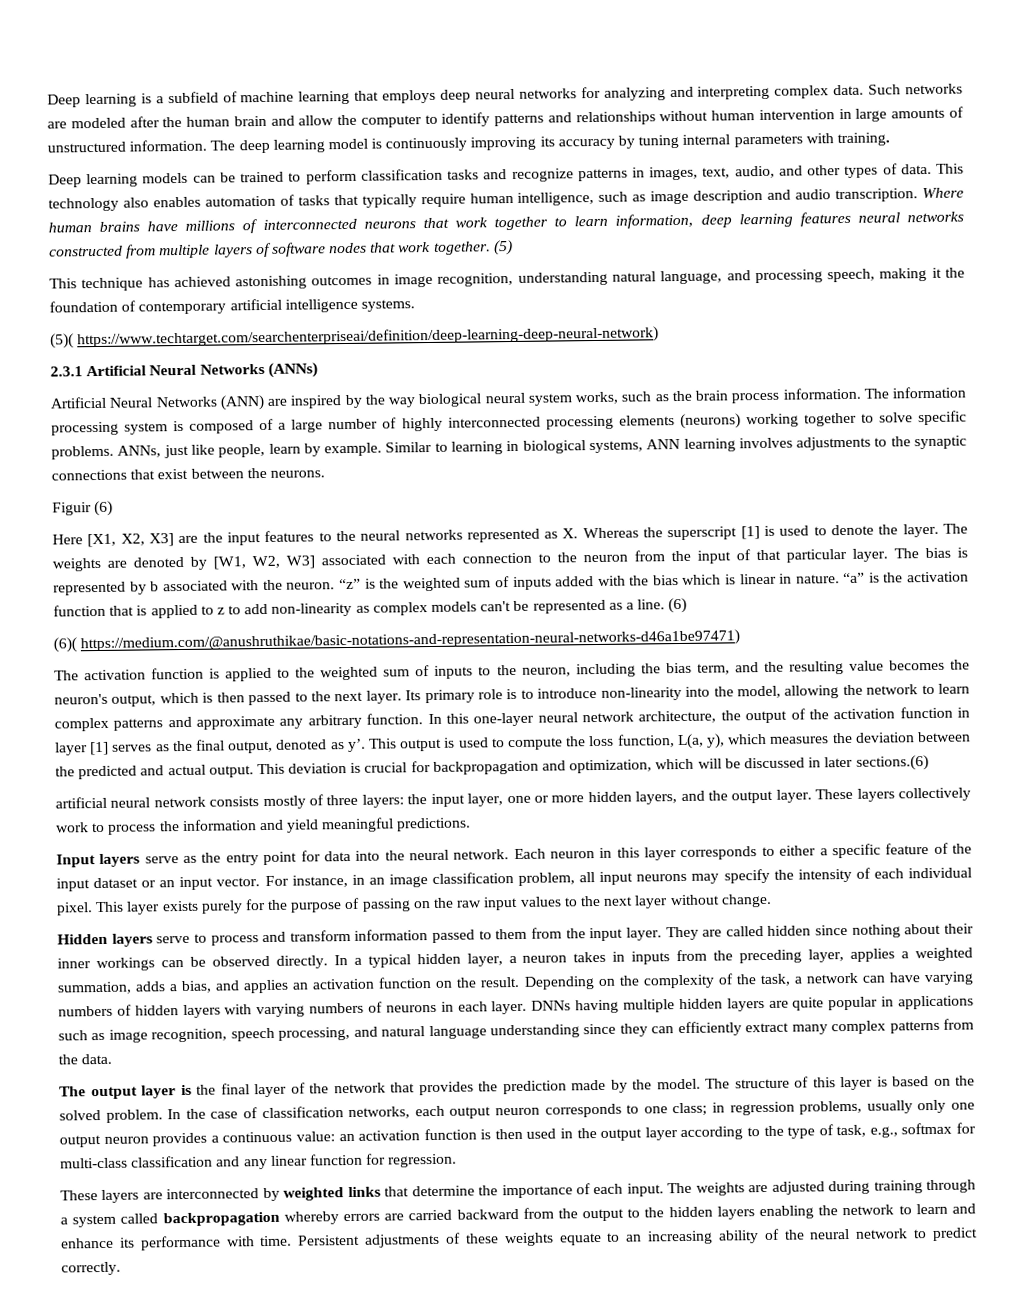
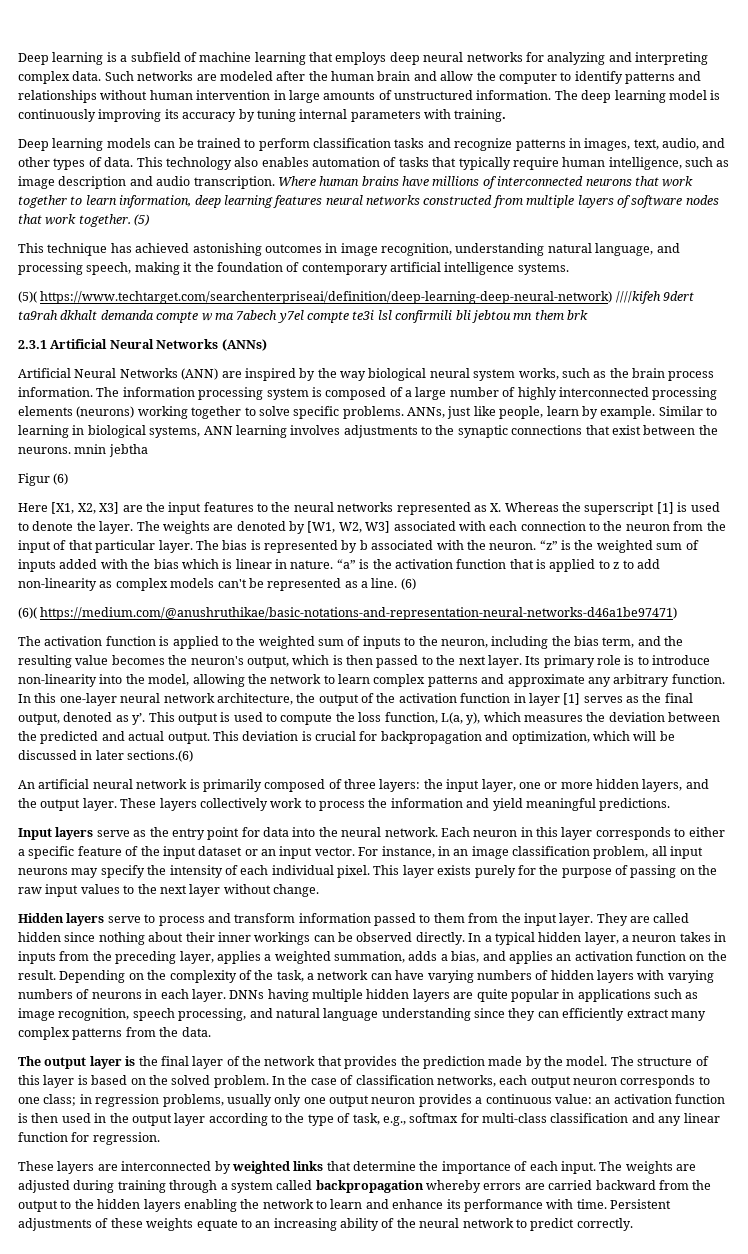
- (5)( https://www.techtarget.com/searchenterpriseai/definition/deep-learning-deep-neural-network)
+ (5)( https://www.techtarget.com/searchenterpriseai/definition/deep-learning-deep-neural-network) ////kifeh 9dert ta9rah dkhalt demanda compte w ma 7abech y7el compte te3i lsl confirmili bli jebtou mn them brk
- Similar to learning in biological systems, ANN learning involves adjustments to the synaptic connections that exist between the neurons.
- Figuir (6)
+ Similar to learning in biological systems, ANN learning involves adjustments to the synaptic connections that exist between the neurons. mnin jebtha
+ Figur (6)
- artificial neural network consists mostly of three layers: the input layer, one or more hidden layers, and the output layer.
+ An artificial neural network is primarily composed of three layers: the input layer, one or more hidden layers, and the output layer.

